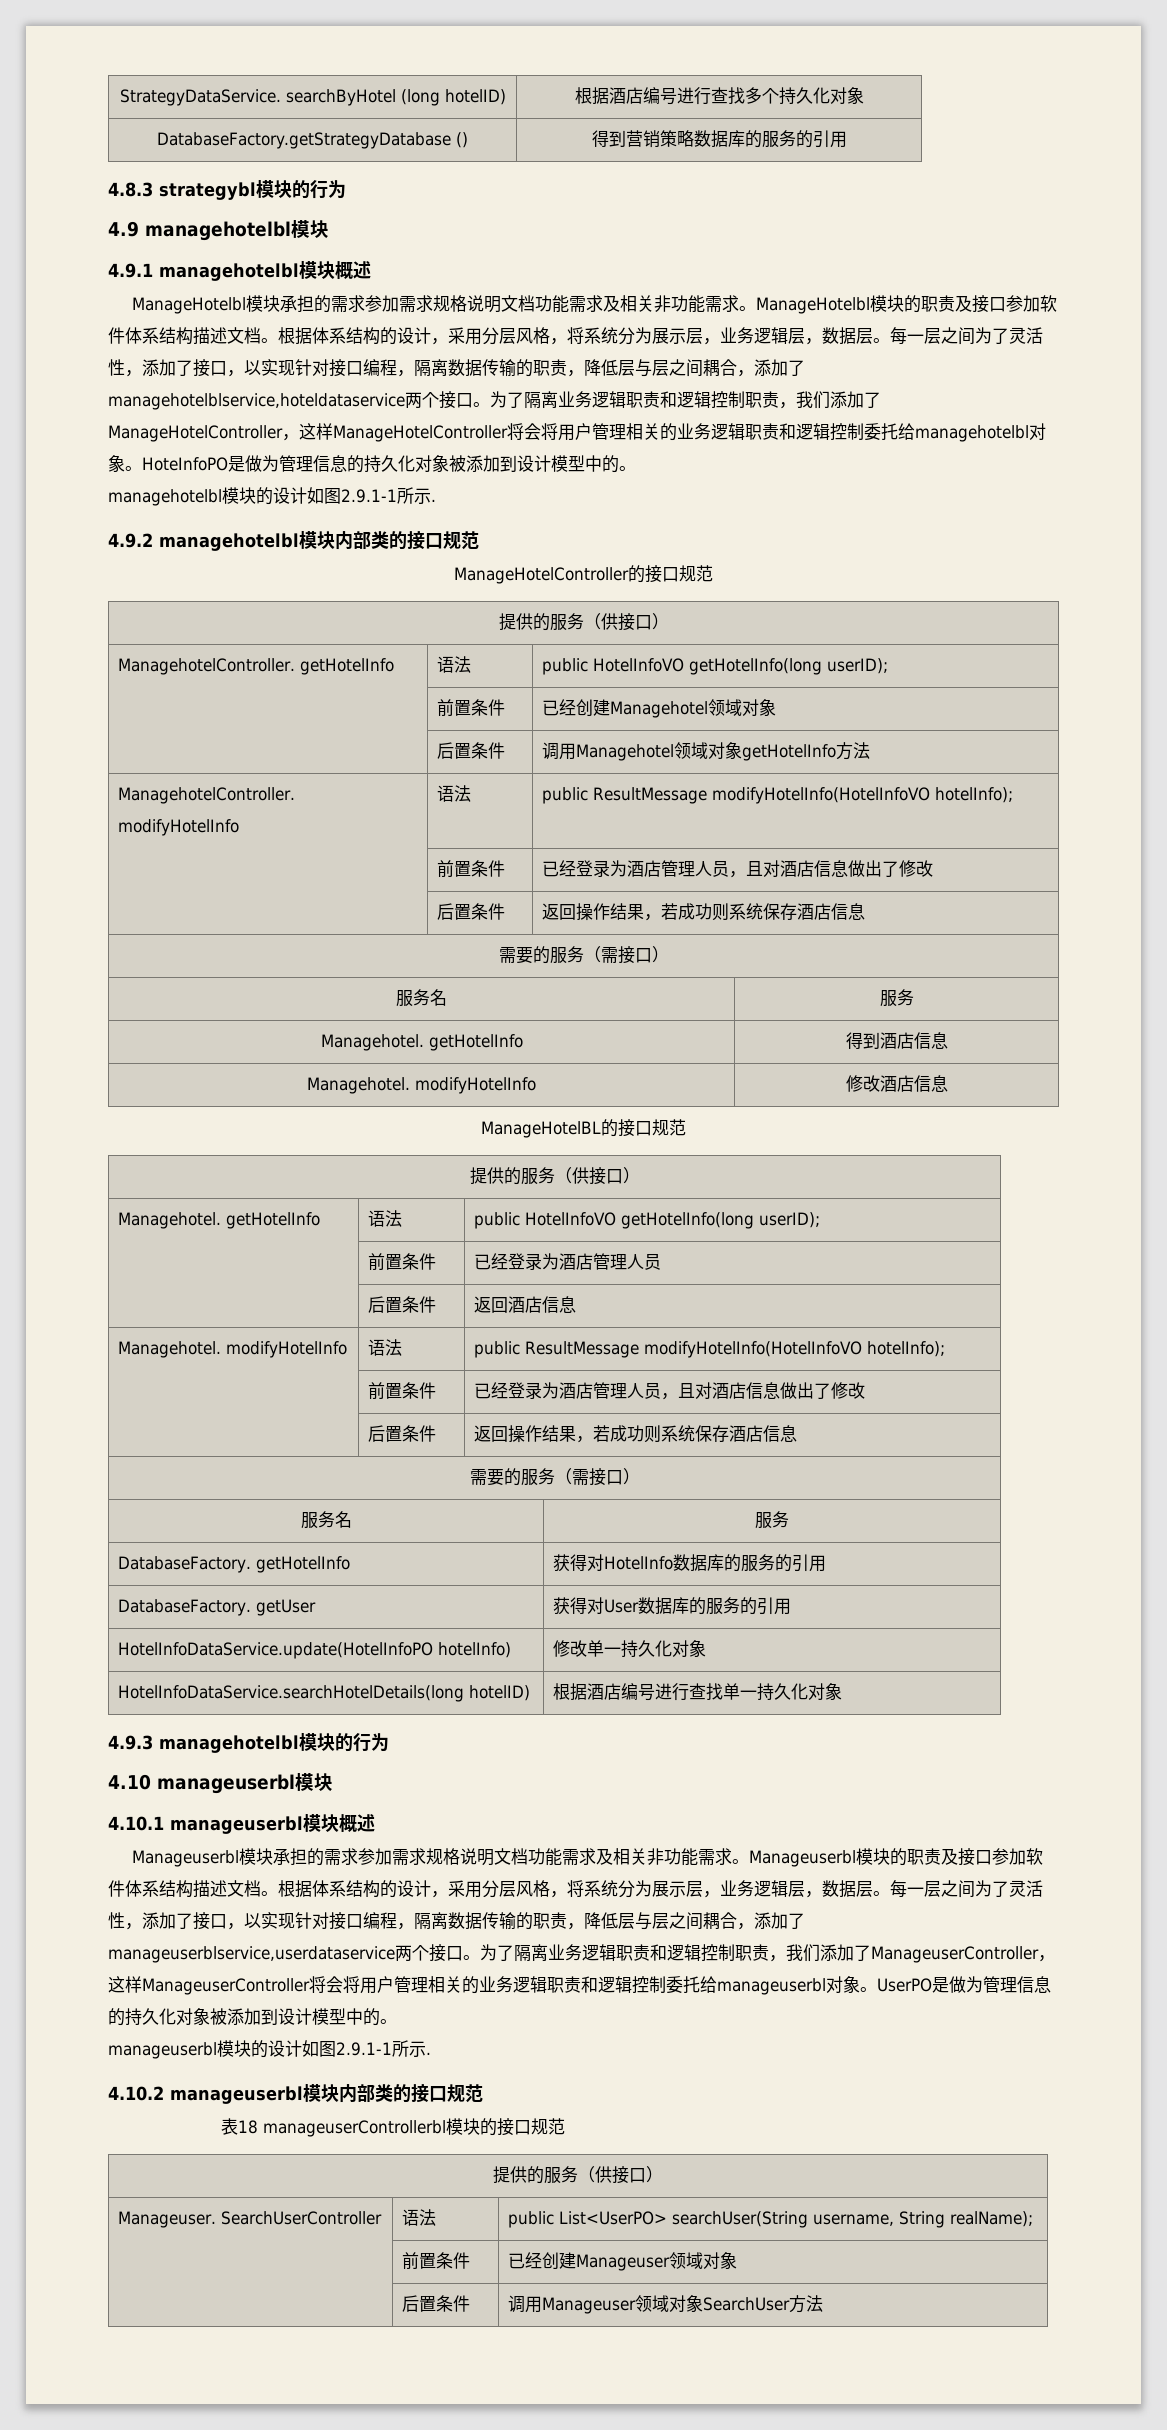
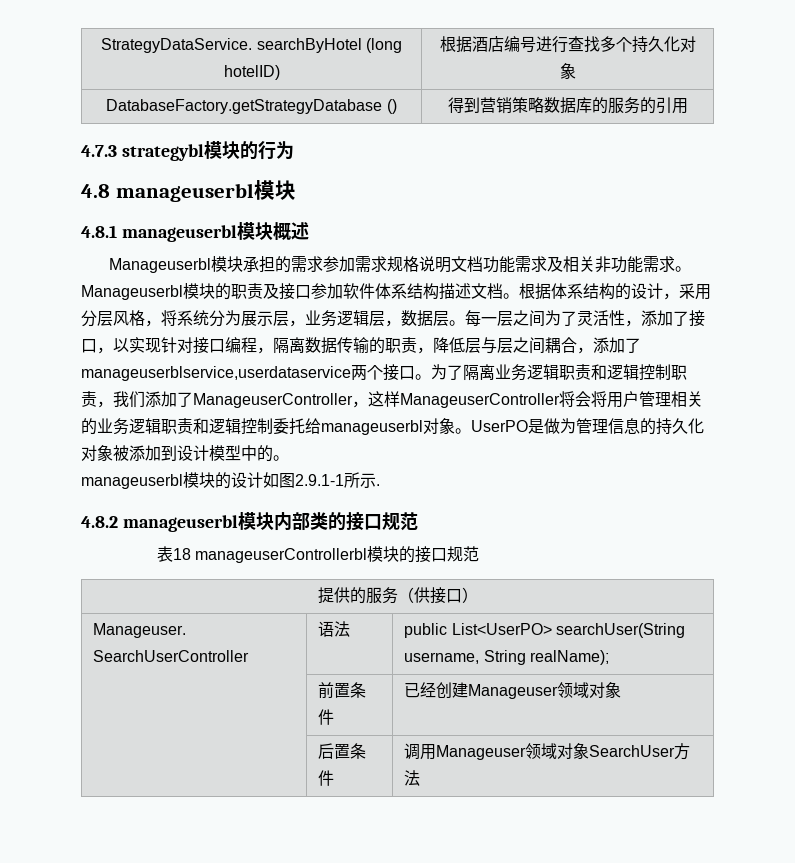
- 4.8.3 strategybl模块的行为
+ 4.7.3 strategybl模块的行为
- 4.9 managehotelbl模块
- 4.9.1 managehotelbl模块概述
- ManageHotelbl模块承担的需求参加需求规格说明文档功能需求及相关非功能需求。ManageHotelbl模块的职责及接口参加软件体系结构描述文档。根据体系结构的设计，采用分层风格，将系统分为展示层，业务逻辑层，数据层。每一层之间为了灵活性，添加了接口，以实现针对接口编程，隔离数据传输的职责，降低层与层之间耦合，添加了managehotelblservice,hoteldataservice两个接口。为了隔离业务逻辑职责和逻辑控制职责，我们添加了ManageHotelController，这样ManageHotelController将会将用户管理相关的业务逻辑职责和逻辑控制委托给managehotelbl对象。HoteInfoPO是做为管理信息的持久化对象被添加到设计模型中的。
- managehotelbl模块的设计如图2.9.1-1所示.
- 4.9.2 managehotelbl模块内部类的接口规范
- ManageHotelController的接口规范
- 提供的服务（供接口）
- ManagehotelController. getHotelInfo | 语法 | public HotelInfoVO getHotelInfo(long userID);
- | 前置条件 | 已经创建Managehotel领域对象
- | 后置条件 | 调用Managehotel领域对象getHotelInfo方法
- ManagehotelController. modifyHotelInfo | 语法 | public ResultMessage modifyHotelInfo(HotelInfoVO hotelInfo);
- | 前置条件 | 已经登录为酒店管理人员，且对酒店信息做出了修改
- | 后置条件 | 返回操作结果，若成功则系统保存酒店信息
- 需要的服务（需接口）
- 服务名 | 服务
- Managehotel. getHotelInfo | 得到酒店信息
- Managehotel. modifyHotelInfo | 修改酒店信息
- ManageHotelBL的接口规范
- 提供的服务（供接口）
- Managehotel. getHotelInfo | 语法 | public HotelInfoVO getHotelInfo(long userID);
- | 前置条件 | 已经登录为酒店管理人员
- | 后置条件 | 返回酒店信息
- Managehotel. modifyHotelInfo | 语法 | public ResultMessage modifyHotelInfo(HotelInfoVO hotelInfo);
- | 前置条件 | 已经登录为酒店管理人员，且对酒店信息做出了修改
- | 后置条件 | 返回操作结果，若成功则系统保存酒店信息
- 需要的服务（需接口）
- 服务名 | 服务
- DatabaseFactory. getHotelInfo | 获得对HotelInfo数据库的服务的引用
- DatabaseFactory. getUser | 获得对User数据库的服务的引用
- HotelInfoDataService.update(HotelInfoPO hotelInfo) | 修改单一持久化对象
- HotelInfoDataService.searchHotelDetails(long hotelID) | 根据酒店编号进行查找单一持久化对象
- 4.9.3 managehotelbl模块的行为
- 4.10 manageuserbl模块
+ 4.8 manageuserbl模块
- 4.10.1 manageuserbl模块概述
+ 4.8.1 manageuserbl模块概述
- 4.10.2 manageuserbl模块内部类的接口规范
+ 4.8.2 manageuserbl模块内部类的接口规范

